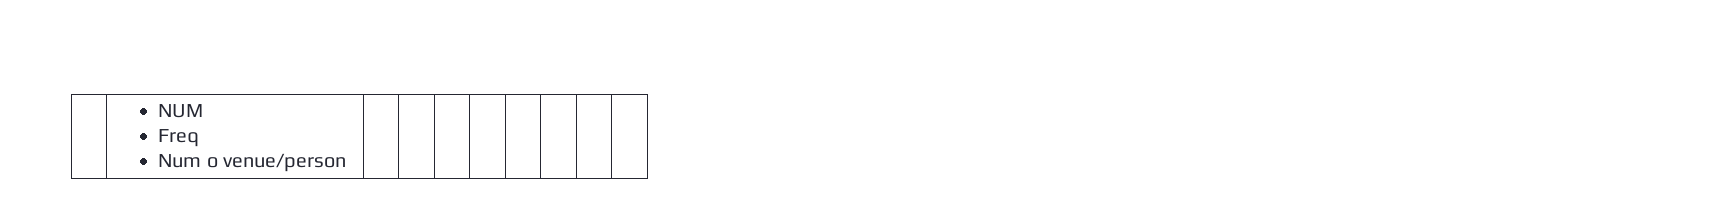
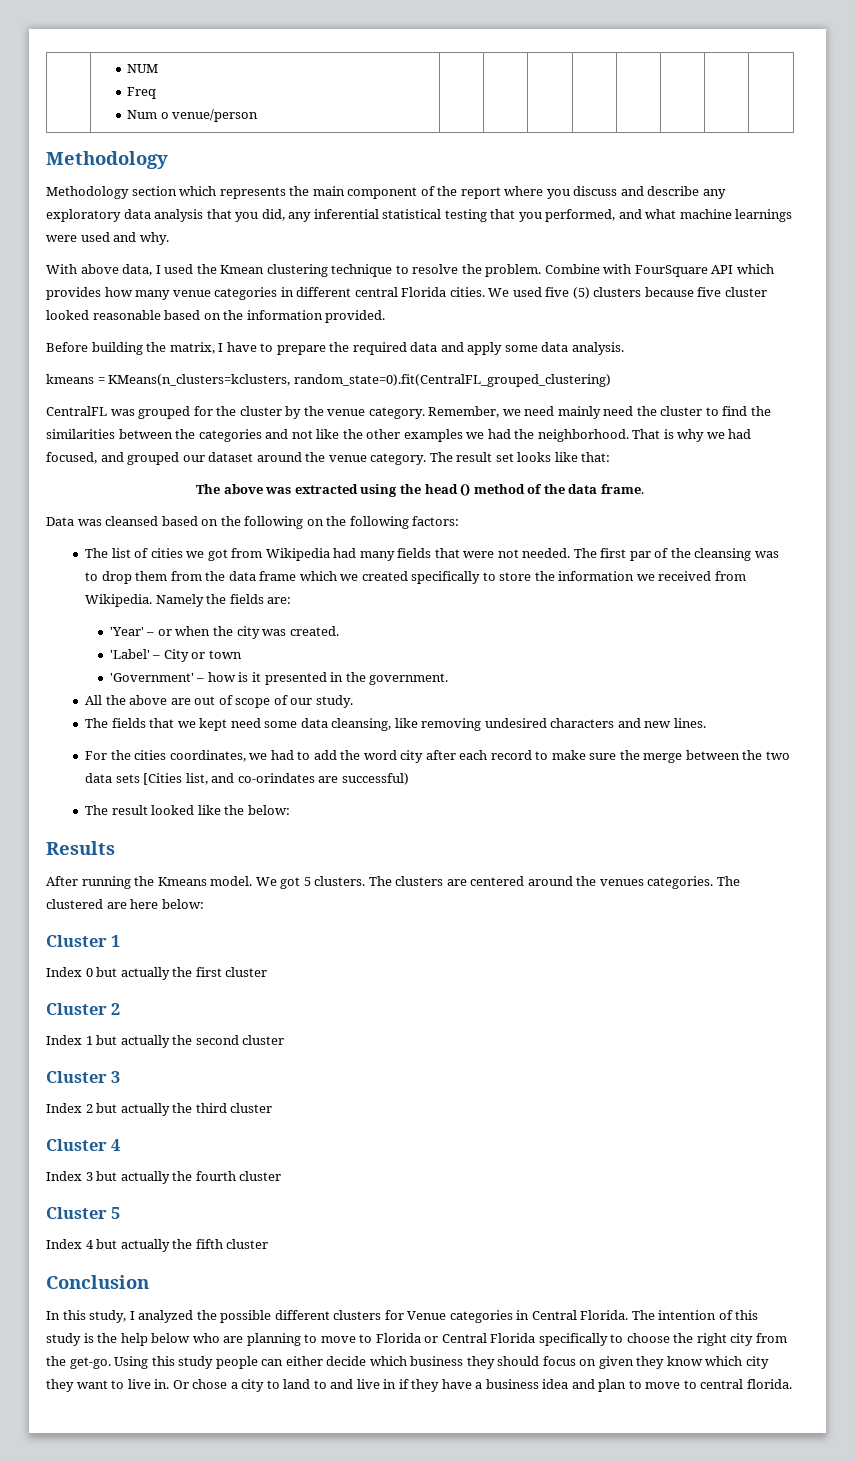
  | NUM
  Freq
  Num o venue/person | | | | | | | |
+ Methodology
+ Methodology section which represents the main component of the report where you discuss and describe any exploratory data analysis that you did, any inferential statistical testing that you performed, and what machine learnings were used and why.
+ With above data, I used the Kmean clustering technique to resolve the problem. Combine with FourSquare API which provides how many venue categories in different central Florida cities. We used five (5) clusters because five cluster looked reasonable based on the information provided.
+ Before building the matrix, I have to prepare the required data and apply some data analysis.
+ kmeans = KMeans(n_clusters=kclusters, random_state=0).fit(CentralFL_grouped_clustering)
+ CentralFL was grouped for the cluster by the venue category. Remember, we need mainly need the cluster to find the similarities between the categories and not like the other examples we had the neighborhood. That is why we had focused, and grouped our dataset around the venue category. The result set looks like that:
+ The above was extracted using the head () method of the data frame.
+ Data was cleansed based on the following on the following factors:
+ The list of cities we got from Wikipedia had many fields that were not needed. The first par of the cleansing was to drop them from the data frame which we created specifically to store the information we received from Wikipedia. Namely the fields are:
+ 'Year' – or when the city was created.
+ 'Label' – City or town
+ 'Government' – how is it presented in the government.
+ All the above are out of scope of our study.
+ The fields that we kept need some data cleansing, like removing undesired characters and new lines.
+ For the cities coordinates, we had to add the word city after each record to make sure the merge between the two data sets [Cities list, and co-orindates are successful)
+ The result looked like the below:
+ Results
+ After running the Kmeans model. We got 5 clusters. The clusters are centered around the venues categories. The clustered are here below:
+ Cluster 1
+ Index 0 but actually the first cluster
+ Cluster 2
+ Index 1 but actually the second cluster
+ Cluster 3
+ Index 2 but actually the third cluster
+ Cluster 4
+ Index 3 but actually the fourth cluster
+ Cluster 5
+ Index 4 but actually the fifth cluster
+ Conclusion
+ In this study, I analyzed the possible different clusters for Venue categories in Central Florida. The intention of this study is the help below who are planning to move to Florida or Central Florida specifically to choose the right city from the get-go. Using this study people can either decide which business they should focus on given they know which city they want to live in. Or chose a city to land to and live in if they have a business idea and plan to move to central florida.

